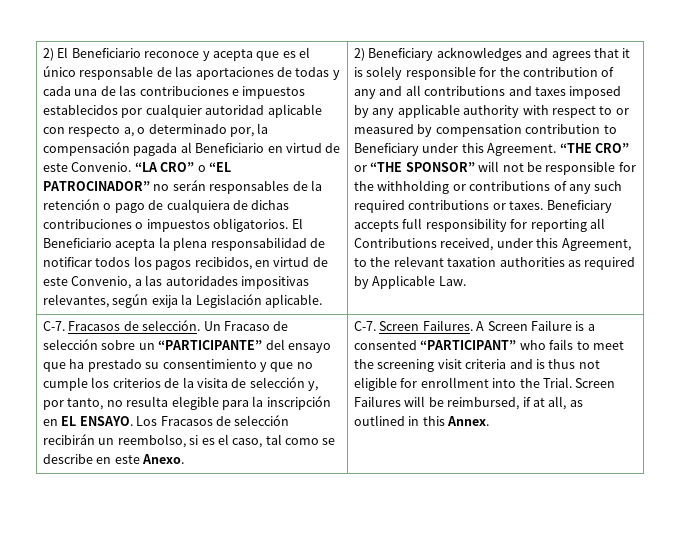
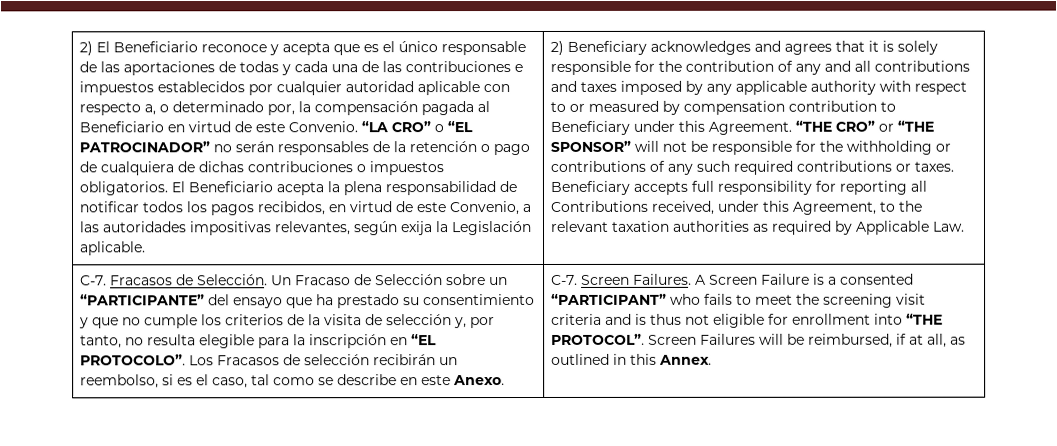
- C-7. Fracasos de selección.
+ C-7. Fracasos de Selección.
- Un Fracaso de selección sobre un “PARTICIPANTE” del ensayo que ha prestado su consentimiento y que no cumple los criterios de la visita de selección y, por tanto, no resulta elegible para la inscripción en EL ENSAYO.
+ Un Fracaso de Selección sobre un “PARTICIPANTE” del ensayo que ha prestado su consentimiento y que no cumple los criterios de la visita de selección y, por tanto, no resulta elegible para la inscripción en “EL PROTOCOLO”.
- A Screen Failure is a consented “PARTICIPANT” who fails to meet the screening visit criteria and is thus not eligible for enrollment into the Trial.
+ A Screen Failure is a consented “PARTICIPANT” who fails to meet the screening visit criteria and is thus not eligible for enrollment into “THE PROTOCOL”.

